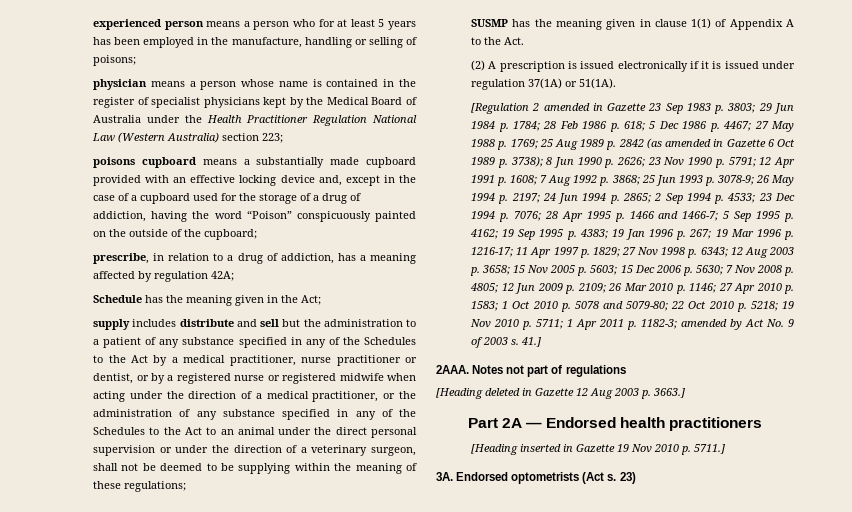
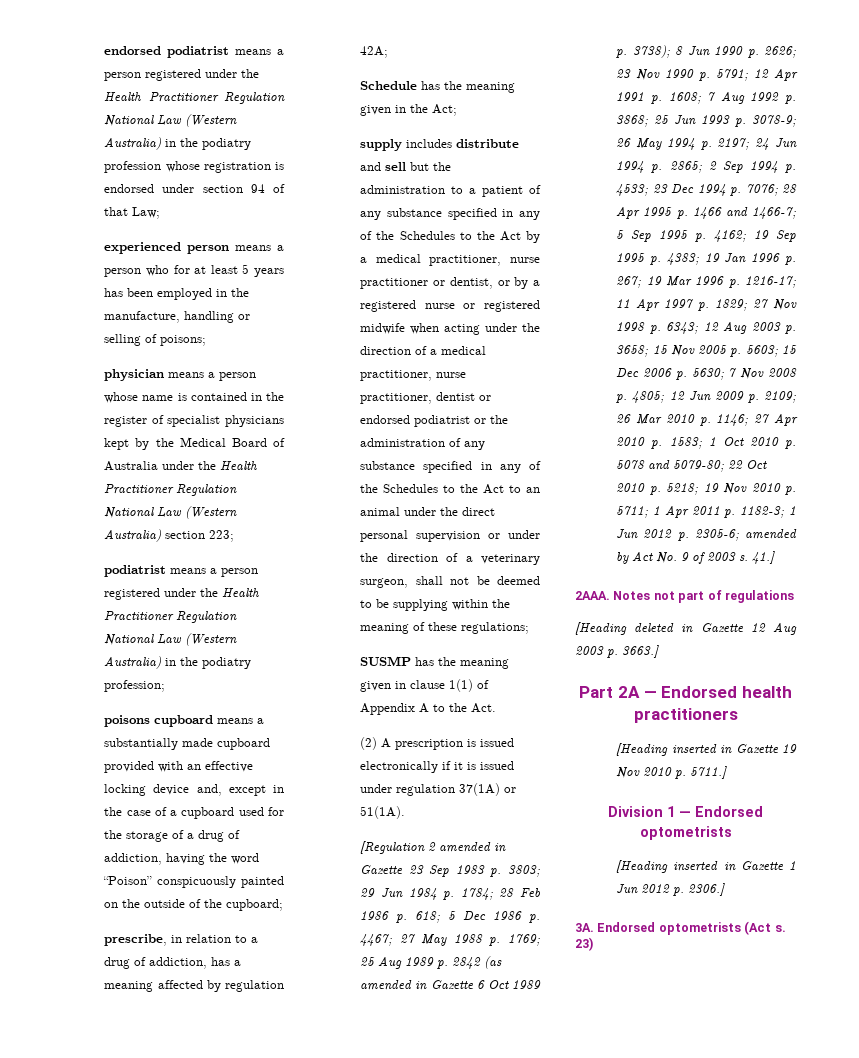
+ endorsed podiatrist means a person registered under the Health Practitioner Regulation National Law (Western Australia) in the podiatry profession whose registration is endorsed under section 94 of that Law;
+ podiatrist means a person registered under the Health Practitioner Regulation National Law (Western Australia) in the podiatry profession;
- supply includes distribute and sell but the administration to a patient of any substance specified in any of the Schedules to the Act by a medical practitioner, nurse practitioner or dentist, or by a registered nurse or registered midwife when acting under the direction of a medical practitioner, or the administration of any substance specified in any of the Schedules to the Act to an animal under the direct personal supervision or under the direction of a veterinary surgeon, shall not be deemed to be supplying within the meaning of these regulations;
+ supply includes distribute and sell but the administration to a patient of any substance specified in any of the Schedules to the Act by a medical practitioner, nurse practitioner or dentist, or by a registered nurse or registered midwife when acting under the direction of a medical practitioner, nurse practitioner, dentist or endorsed podiatrist or the administration of any substance specified in any of the Schedules to the Act to an animal under the direct personal supervision or under the direction of a veterinary surgeon, shall not be deemed to be supplying within the meaning of these regulations;
+ 1 Jun 2012 p. 2305-6;
+ Division 1 — Endorsed optometrists
+ [Heading inserted in Gazette 1 Jun 2012 p. 2306.]

